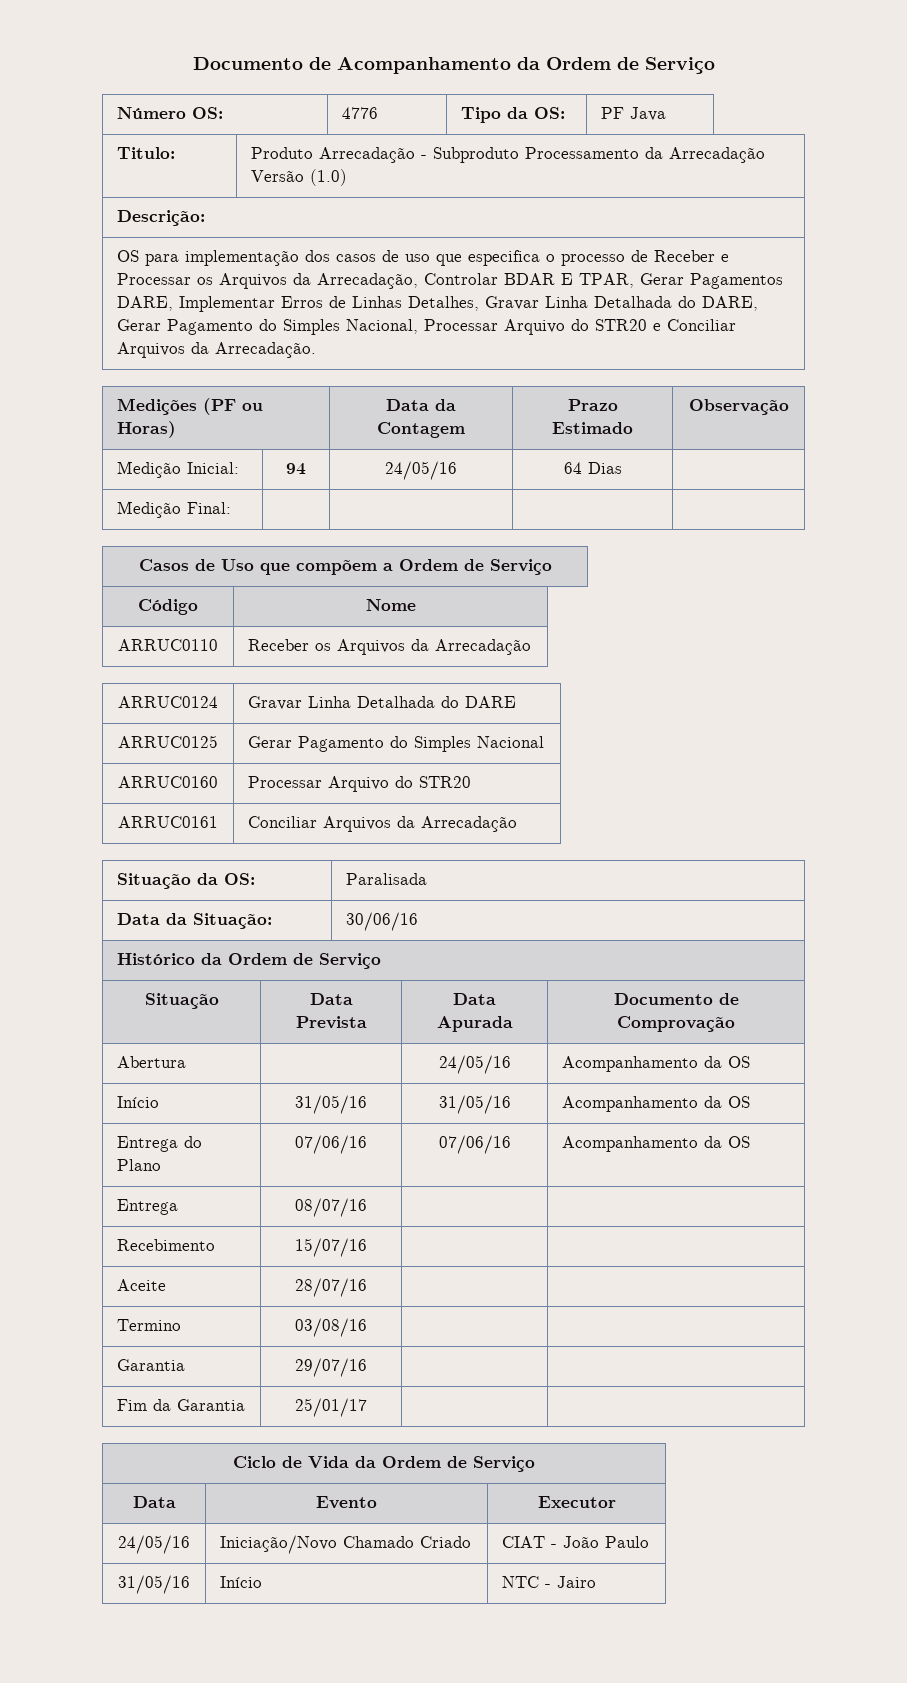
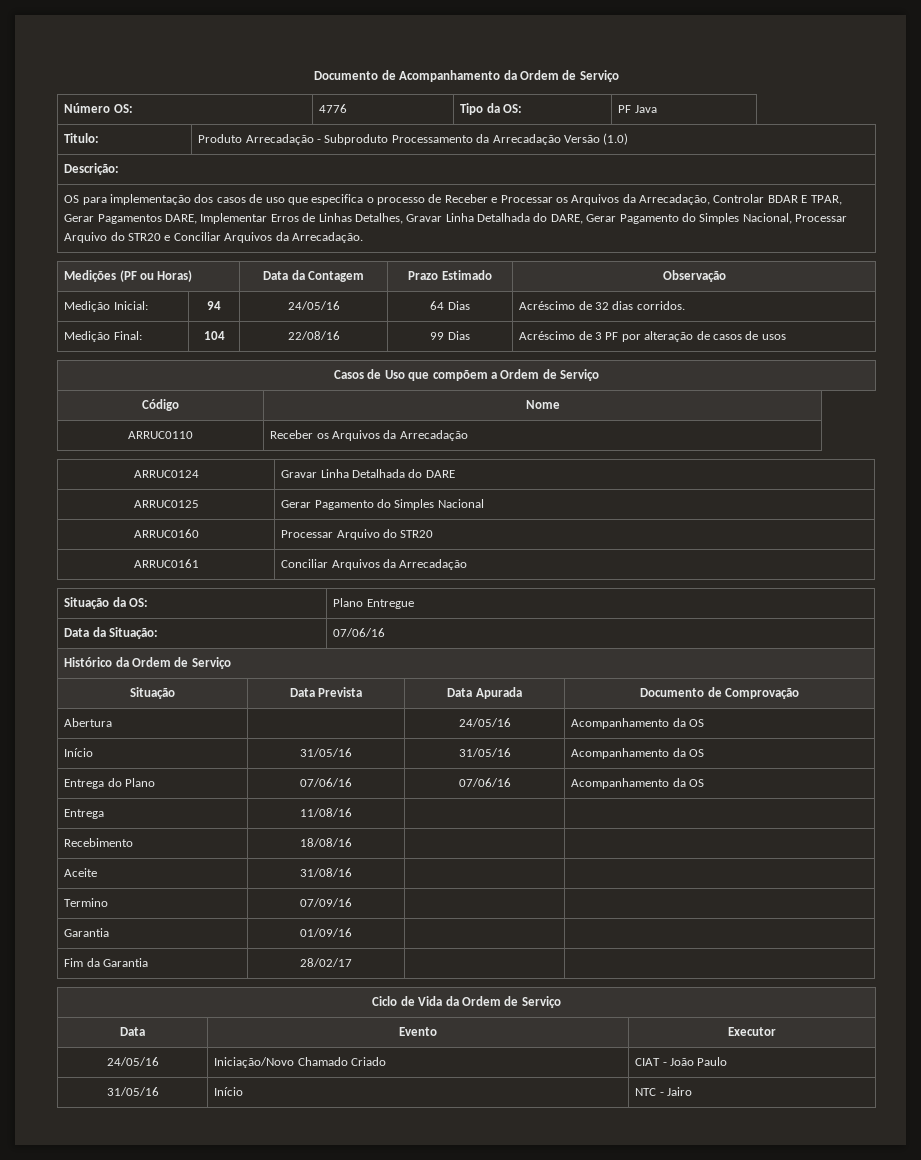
- Medição Inicial: | 94 | 24/05/16 | 64 Dias |
- Medição Final: | | | |
+ Medição Inicial: | 94 | 24/05/16 | 64 Dias | Acréscimo de 32 dias corridos.
+ Medição Final: | 104 | 22/08/16 | 99 Dias | Acréscimo de 3 PF por alteração de casos de usos
- Situação da OS: | Paralisada
+ Situação da OS: | Plano Entregue
- Data da Situação: | 30/06/16
+ Data da Situação: | 07/06/16
- Entrega | 08/07/16 | |
+ Entrega | 11/08/16 | |
- Recebimento | 15/07/16 | |
+ Recebimento | 18/08/16 | |
- Aceite | 28/07/16 | |
+ Aceite | 31/08/16 | |
- Termino | 03/08/16 | |
- Garantia | 29/07/16 | |
+ Termino | 07/09/16 | |
+ Garantia | 01/09/16 | |
- Fim da Garantia | 25/01/17 | |
+ Fim da Garantia | 28/02/17 | |

